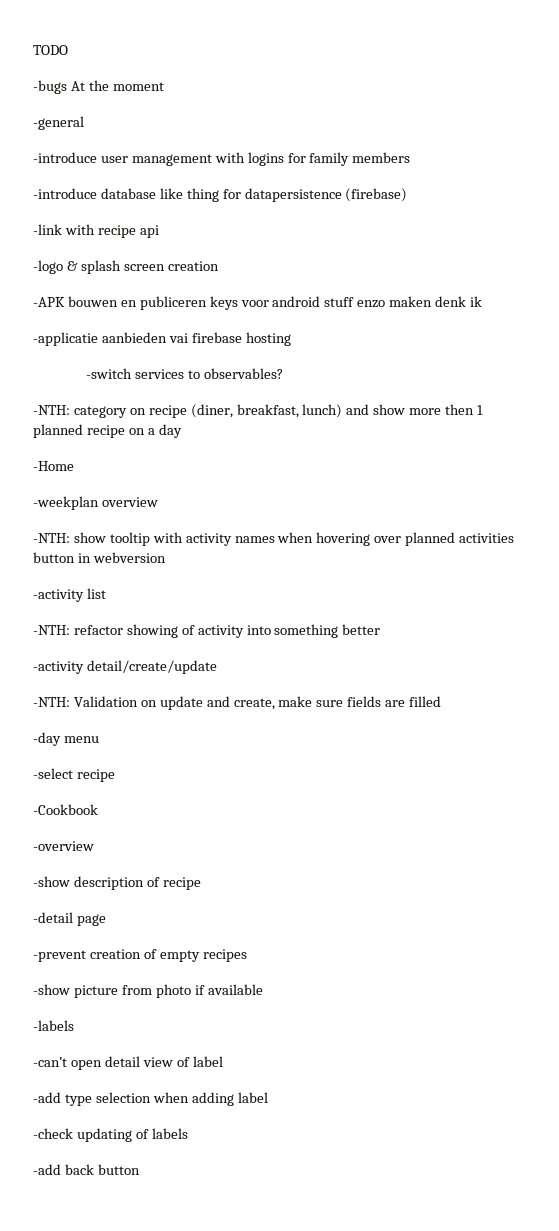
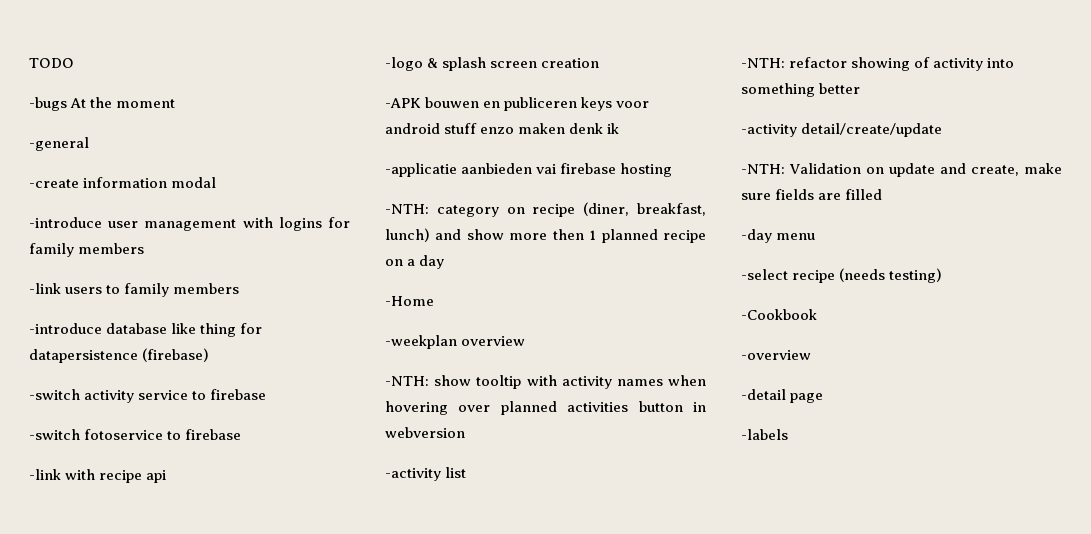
+ -create information modal
+ -link users to family members
+ -switch activity service to firebase
+ -switch fotoservice to firebase
- -switch services to observables?
- -select recipe
+ -select recipe (needs testing)
- -show description of recipe
  -detail page
- -prevent creation of empty recipes
- -show picture from photo if available
  -labels
- -can’t open detail view of label
- -add type selection when adding label
- -check updating of labels
- -add back button

